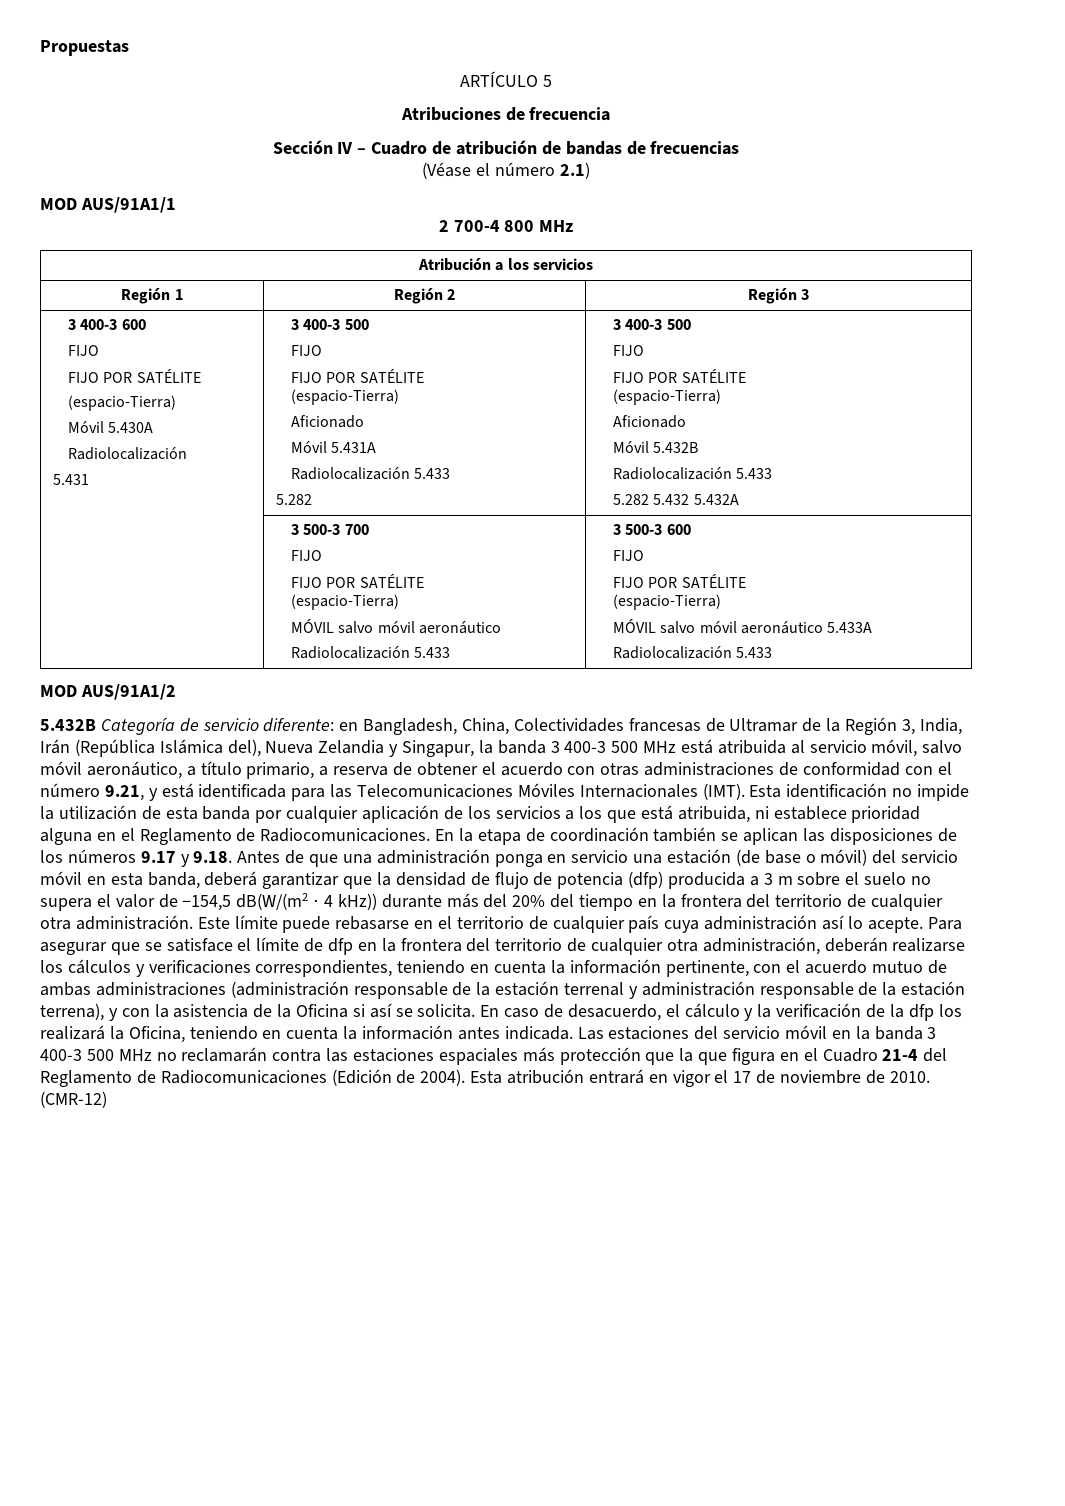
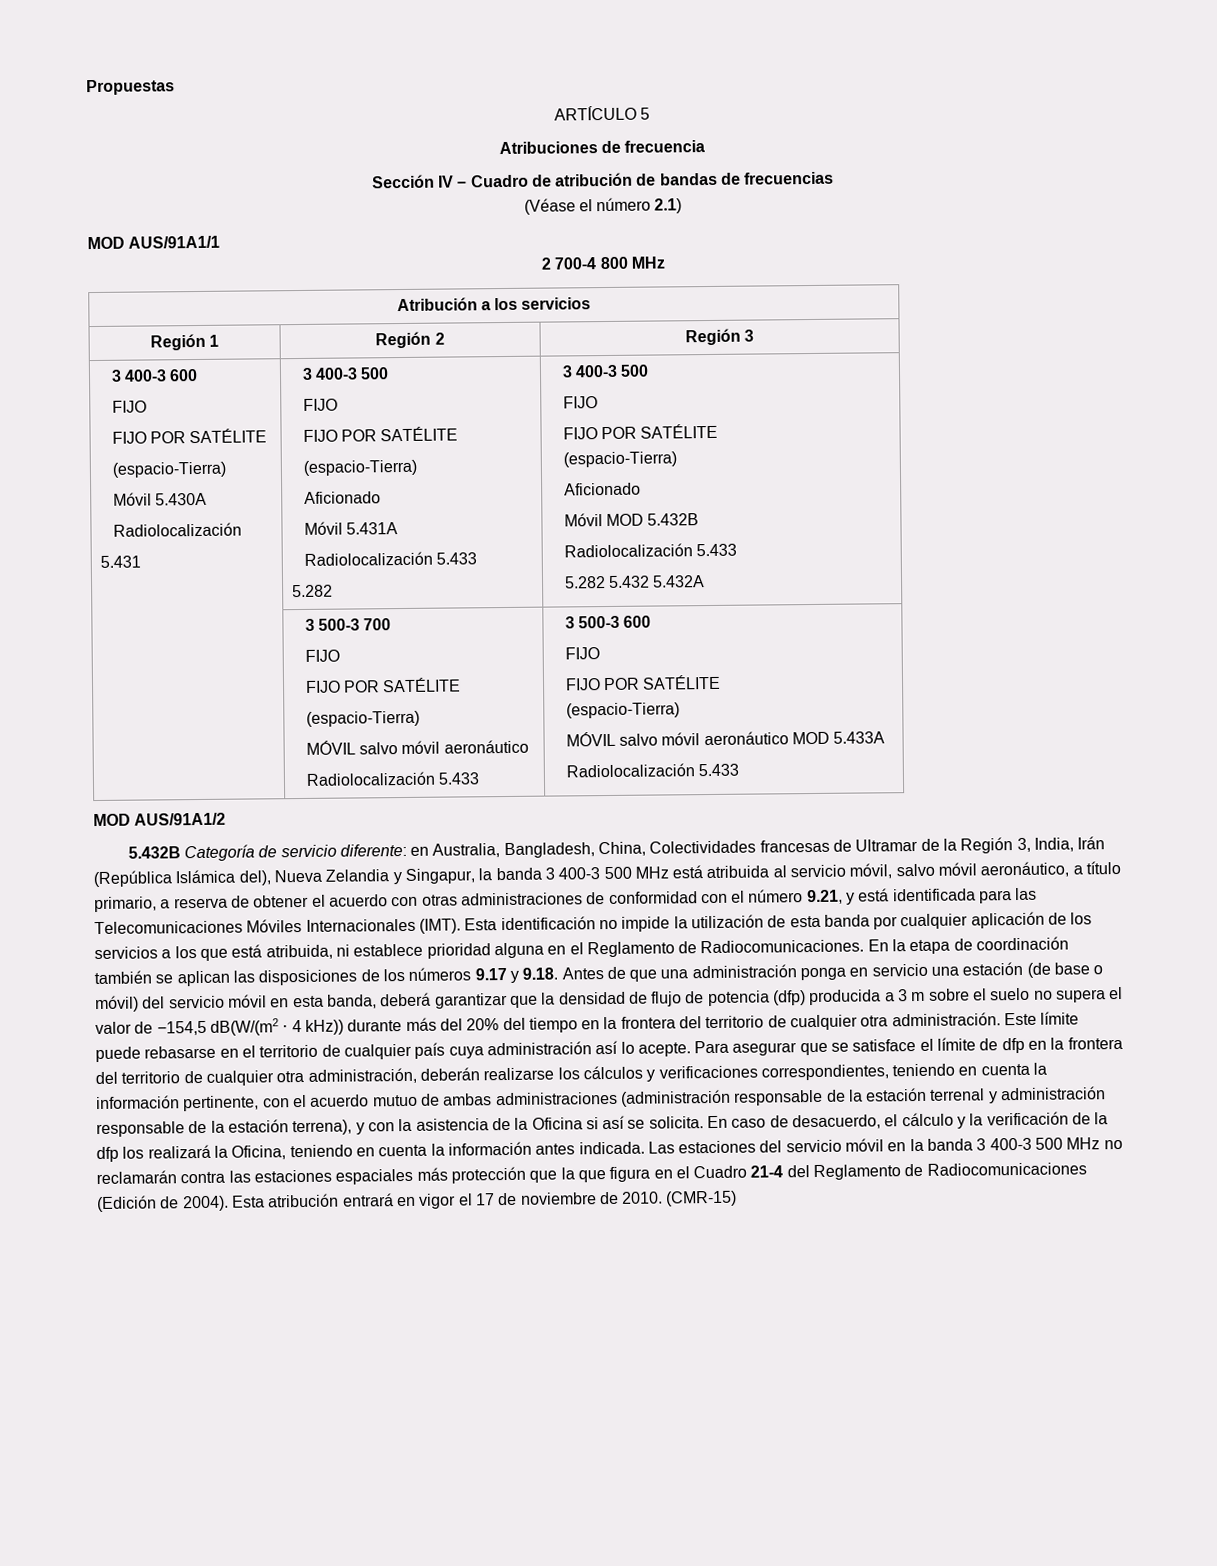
- Móvil 5.432B
+ Móvil MOD 5.432B
  | 3 500-3 700
  FIJO
  FIJO POR SATÉLITE
  (espacio-Tierra)
  MÓVIL salvo móvil aeronáutico
  Radiolocalización 5.433 | 3 500-3 600
  FIJO
  FIJO POR SATÉLITE
  (espacio-Tierra)
- MÓVIL salvo móvil aeronáutico 5.433A
+ MÓVIL salvo móvil aeronáutico MOD 5.433A
- en Bangladesh, China, Colectividades francesas de Ultramar de la Región 3, India, Irán (República Islámica del), Nueva Zelandia y Singapur, la banda 3 400-3 500 MHz está atribuida al servicio móvil, salvo móvil aeronáutico, a título primario, a reserva de obtener el acuerdo con otras administraciones de conformidad con el número 9.21, y está identificada para las Telecomunicaciones Móviles Internacionales (IMT).
+ en Australia, Bangladesh, China, Colectividades francesas de Ultramar de la Región 3, India, Irán (República Islámica del), Nueva Zelandia y Singapur, la banda 3 400-3 500 MHz está atribuida al servicio móvil, salvo móvil aeronáutico, a título primario, a reserva de obtener el acuerdo con otras administraciones de conformidad con el número 9.21, y está identificada para las Telecomunicaciones Móviles Internacionales (IMT).
- (CMR-12)
+ (CMR-15)

